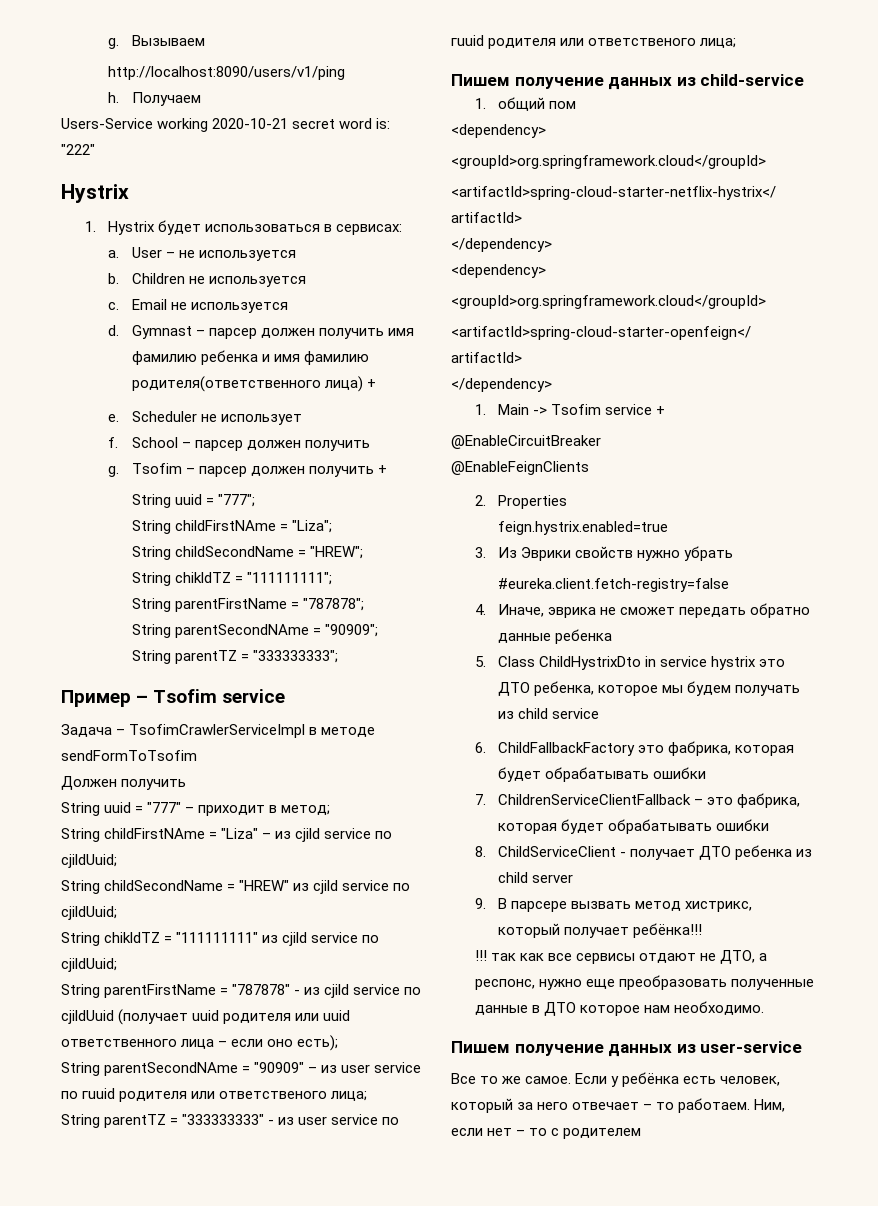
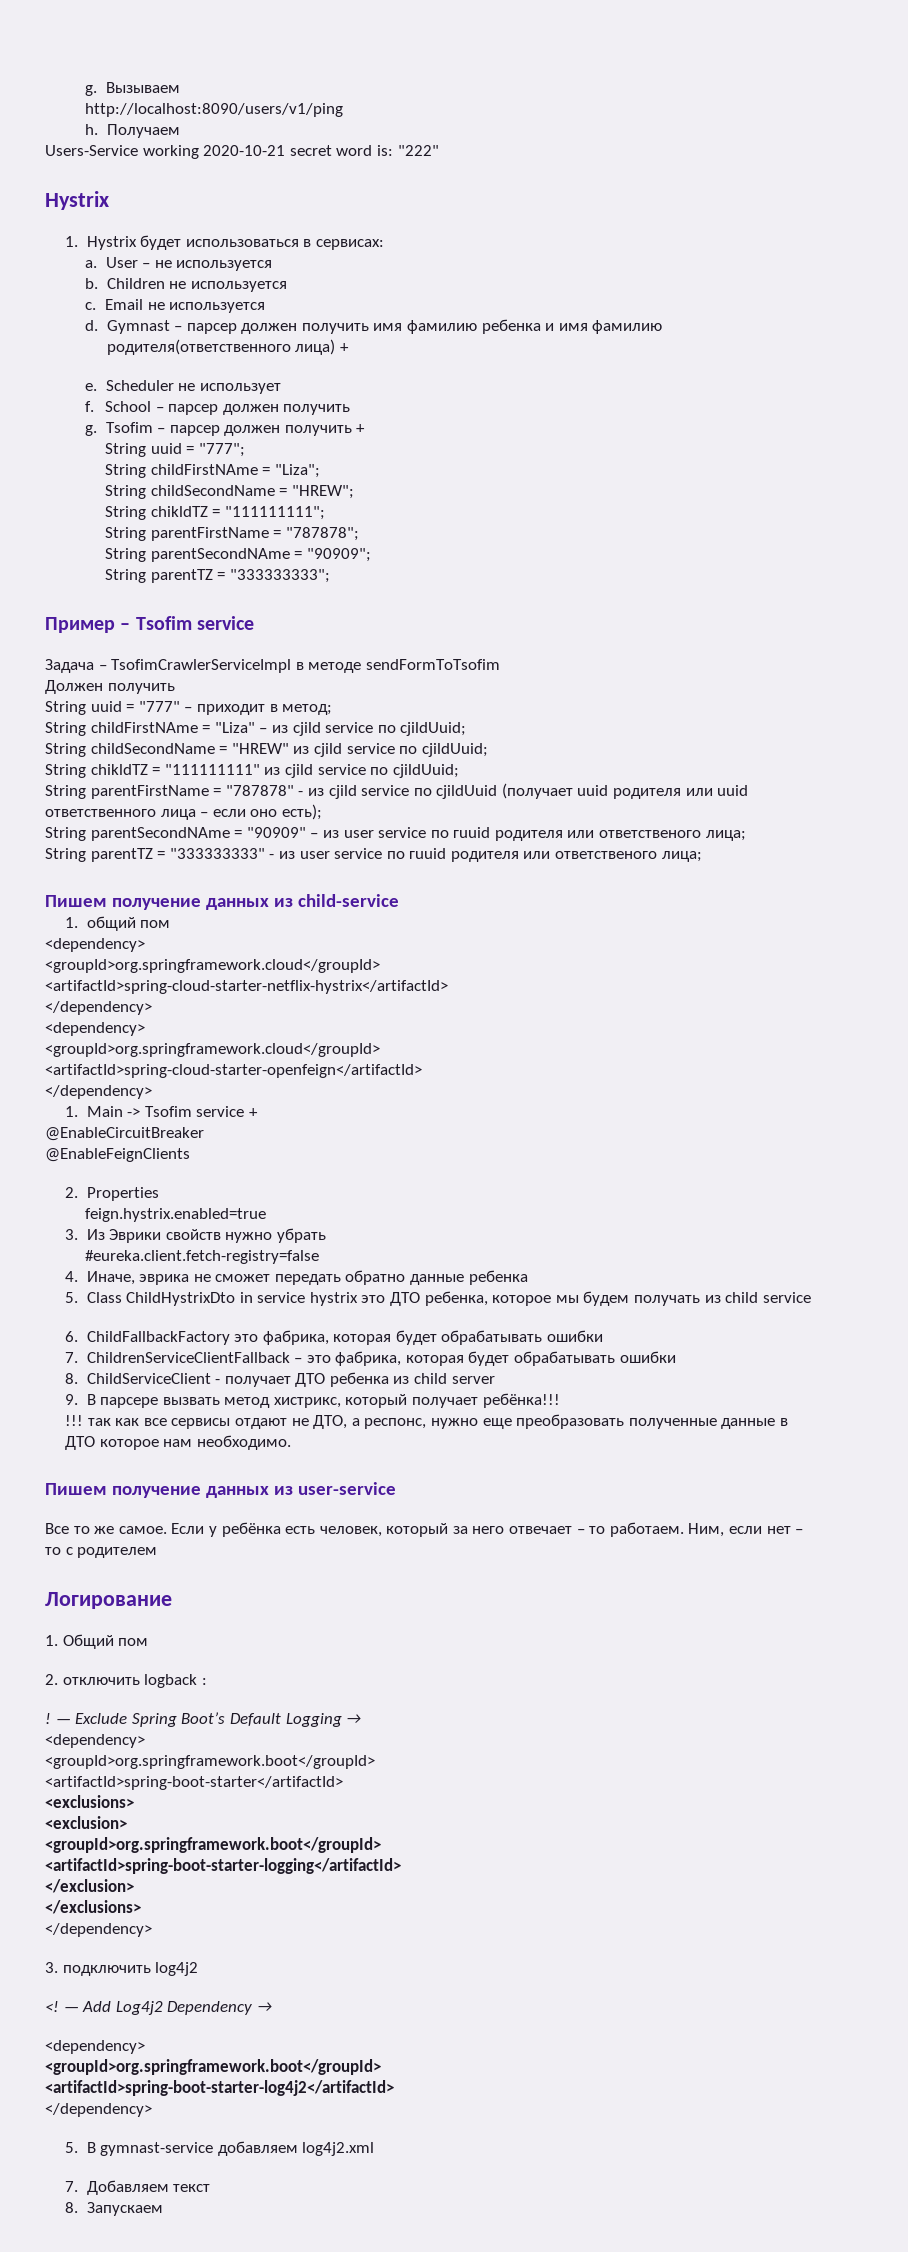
+ Логирование
+ 1. Общий пом
+ 2. отключить logback :
+ ! — Exclude Spring Boot’s Default Logging →
+ <dependency>
+ <groupId>org.springframework.boot</groupId>
+ <artifactId>spring-boot-starter</artifactId>
+ <exclusions>
+ <exclusion>
+ <groupId>org.springframework.boot</groupId>
+ <artifactId>spring-boot-starter-logging</artifactId>
+ </exclusion>
+ </exclusions>
+ </dependency>
+ 3. подключить log4j2
+ <! — Add Log4j2 Dependency →
+ <dependency>
+ <groupId>org.springframework.boot</groupId>
+ <artifactId>spring-boot-starter-log4j2</artifactId>
+ </dependency>
+ 5. В gymnast-service добавляем log4j2.xml
+ 7. Добавляем текст
+ 8. Запускаем

